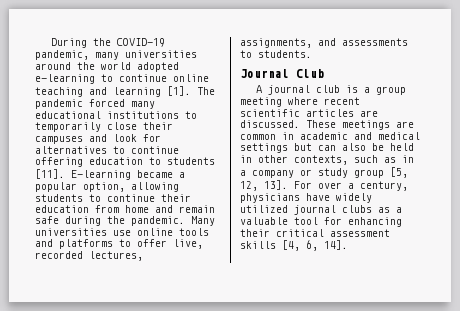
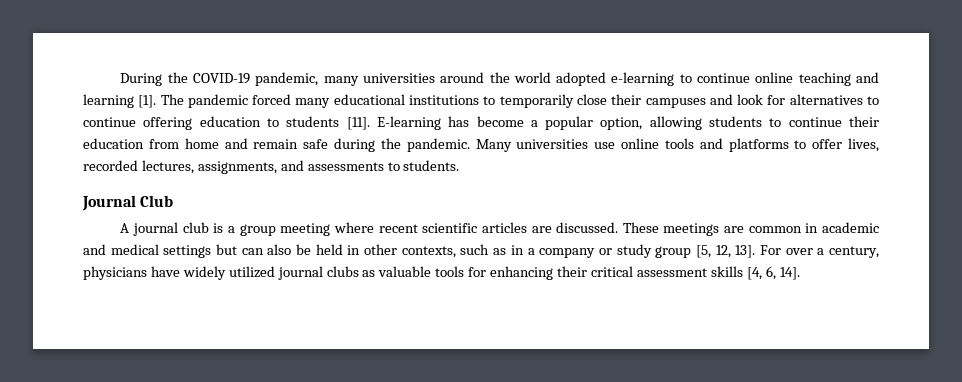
- E-learning became a popular option, allowing students to continue their education from home and remain safe during the pandemic.
+ E-learning has become a popular option, allowing students to continue their education from home and remain safe during the pandemic.
- Many universities use online tools and platforms to offer live, recorded lectures, assignments, and assessments to students.
+ Many universities use online tools and platforms to offer lives, recorded lectures, assignments, and assessments to students.
- For over a century, physicians have widely utilized journal clubs as a valuable tool for enhancing their critical assessment skills [4, 6, 14].
+ For over a century, physicians have widely utilized journal clubs as valuable tools for enhancing their critical assessment skills [4, 6, 14].

